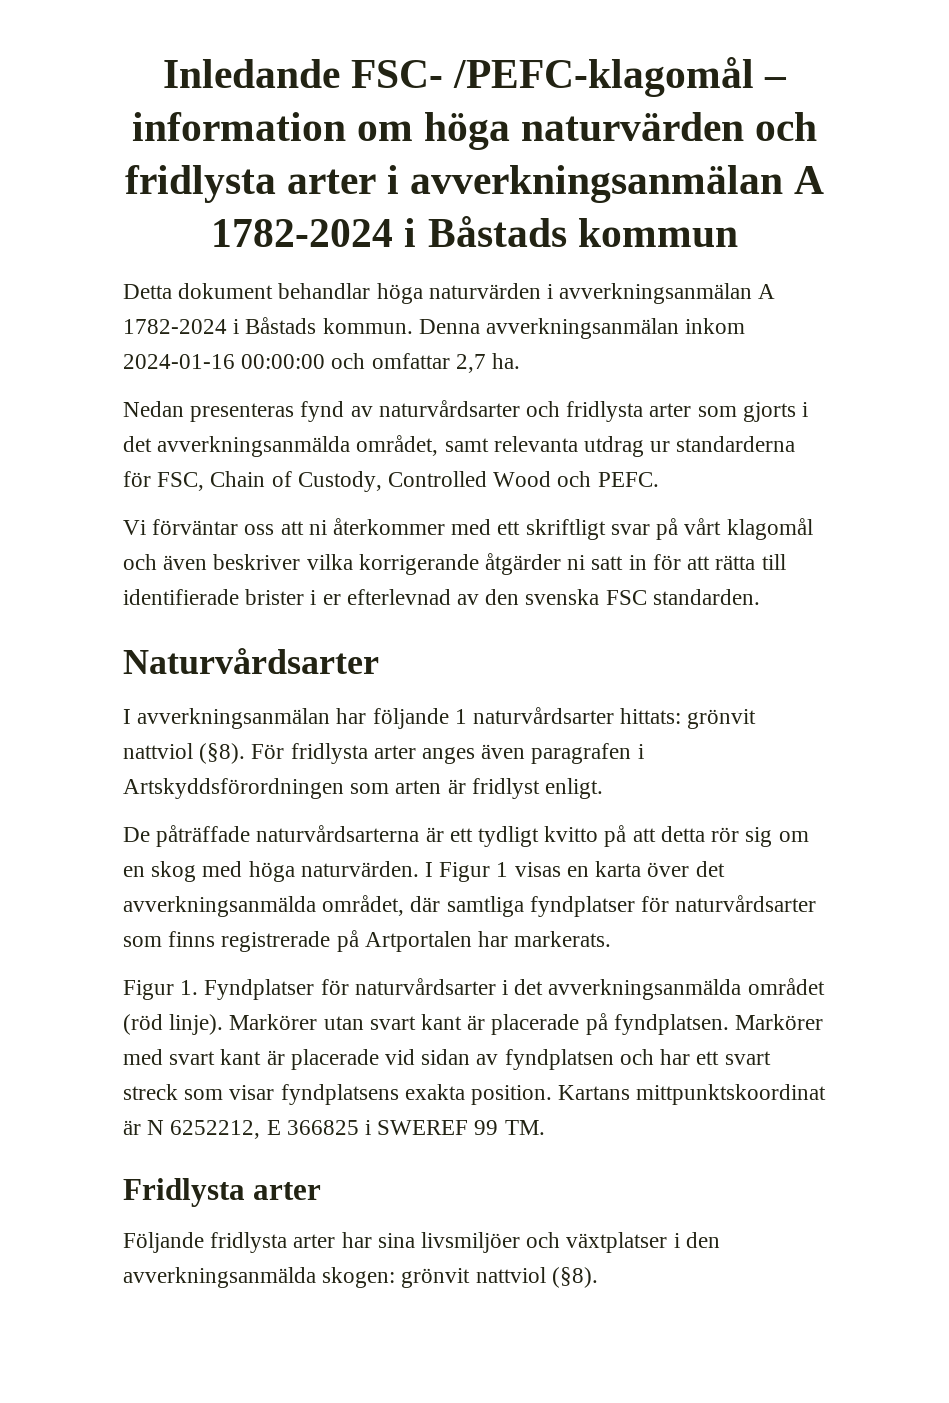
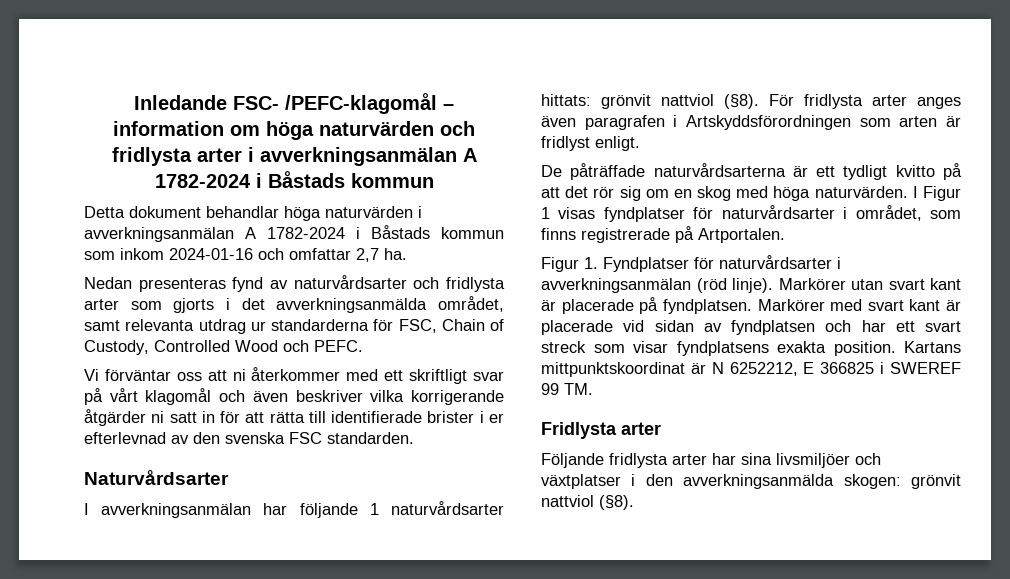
- Detta dokument behandlar höga naturvärden i avverkningsanmälan A 1782-2024 i Båstads kommun. Denna avverkningsanmälan inkom 2024-01-16 00:00:00 och omfattar 2,7 ha.
+ Detta dokument behandlar höga naturvärden i avverkningsanmälan A 1782-2024 i Båstads kommun som inkom 2024-01-16 och omfattar 2,7 ha.
- De påträffade naturvårdsarterna är ett tydligt kvitto på att detta rör sig om en skog med höga naturvärden.
+ De påträffade naturvårdsarterna är ett tydligt kvitto på att det rör sig om en skog med höga naturvärden.
- I Figur 1 visas en karta över det avverkningsanmälda området, där samtliga fyndplatser för naturvårdsarter som finns registrerade på Artportalen har markerats.
+ I Figur 1 visas fyndplatser för naturvårdsarter i området, som finns registrerade på Artportalen.
- Figur 1. Fyndplatser för naturvårdsarter i det avverkningsanmälda området (röd linje).
+ Figur 1. Fyndplatser för naturvårdsarter i avverkningsanmälan (röd linje).

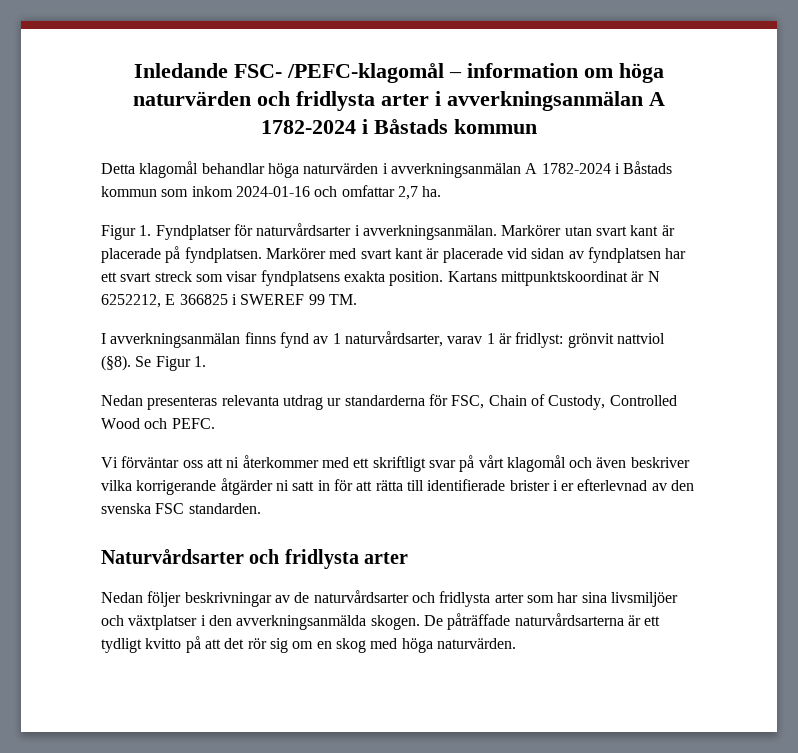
- Detta dokument behandlar höga naturvärden i avverkningsanmälan A 1782-2024 i Båstads kommun som inkom 2024-01-16 och omfattar 2,7 ha.
+ Detta klagomål behandlar höga naturvärden i avverkningsanmälan A 1782-2024 i Båstads kommun som inkom 2024-01-16 och omfattar 2,7 ha.
- Nedan presenteras fynd av naturvårdsarter och fridlysta arter som gjorts i det avverkningsanmälda området, samt relevanta utdrag ur standarderna för FSC, Chain of Custody, Controlled Wood och PEFC.
+ Figur 1. Fyndplatser för naturvårdsarter i avverkningsanmälan. Markörer utan svart kant är placerade på fyndplatsen. Markörer med svart kant är placerade vid sidan av fyndplatsen har ett svart streck som visar fyndplatsens exakta position. Kartans mittpunktskoordinat är N 6252212, E 366825 i SWEREF 99 TM.
+ I avverkningsanmälan finns fynd av 1 naturvårdsarter, varav 1 är fridlyst: grönvit nattviol (§8). Se Figur 1.
+ Nedan presenteras relevanta utdrag ur standarderna för FSC, Chain of Custody, Controlled Wood och PEFC.
- Naturvårdsarter
- I avverkningsanmälan har följande 1 naturvårdsarter hittats: grönvit nattviol (§8). För fridlysta arter anges även paragrafen i Artskyddsförordningen som arten är fridlyst enligt.
- De påträffade naturvårdsarterna är ett tydligt kvitto på att det rör sig om en skog med höga naturvärden. I Figur 1 visas fyndplatser för naturvårdsarter i området, som finns registrerade på Artportalen.
- Figur 1. Fyndplatser för naturvårdsarter i avverkningsanmälan (röd linje). Markörer utan svart kant är placerade på fyndplatsen. Markörer med svart kant är placerade vid sidan av fyndplatsen och har ett svart streck som visar fyndplatsens exakta position. Kartans mittpunktskoordinat är N 6252212, E 366825 i SWEREF 99 TM.
- Fridlysta arter
- Följande fridlysta arter har sina livsmiljöer och växtplatser i den avverkningsanmälda skogen: grönvit nattviol (§8).
+ Naturvårdsarter och fridlysta arter
+ Nedan följer beskrivningar av de naturvårdsarter och fridlysta arter som har sina livsmiljöer och växtplatser i den avverkningsanmälda skogen. De påträffade naturvårdsarterna är ett tydligt kvitto på att det rör sig om en skog med höga naturvärden.

